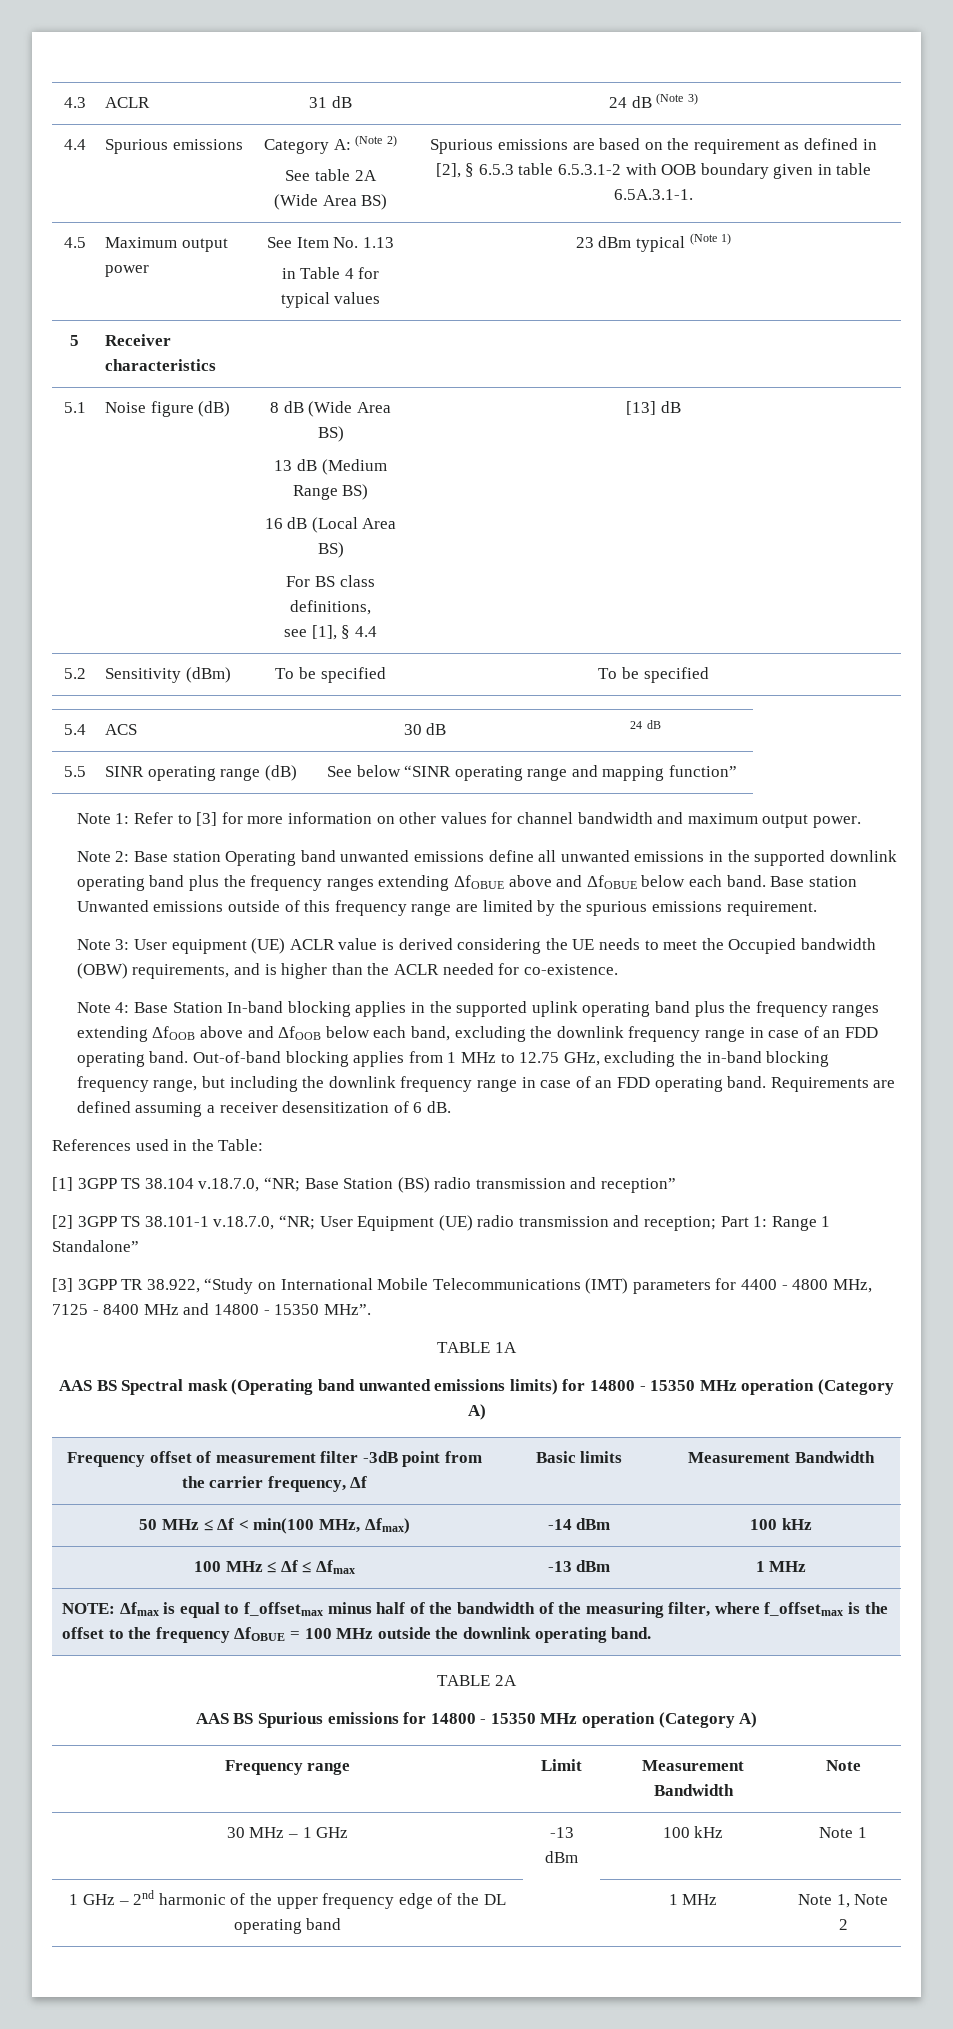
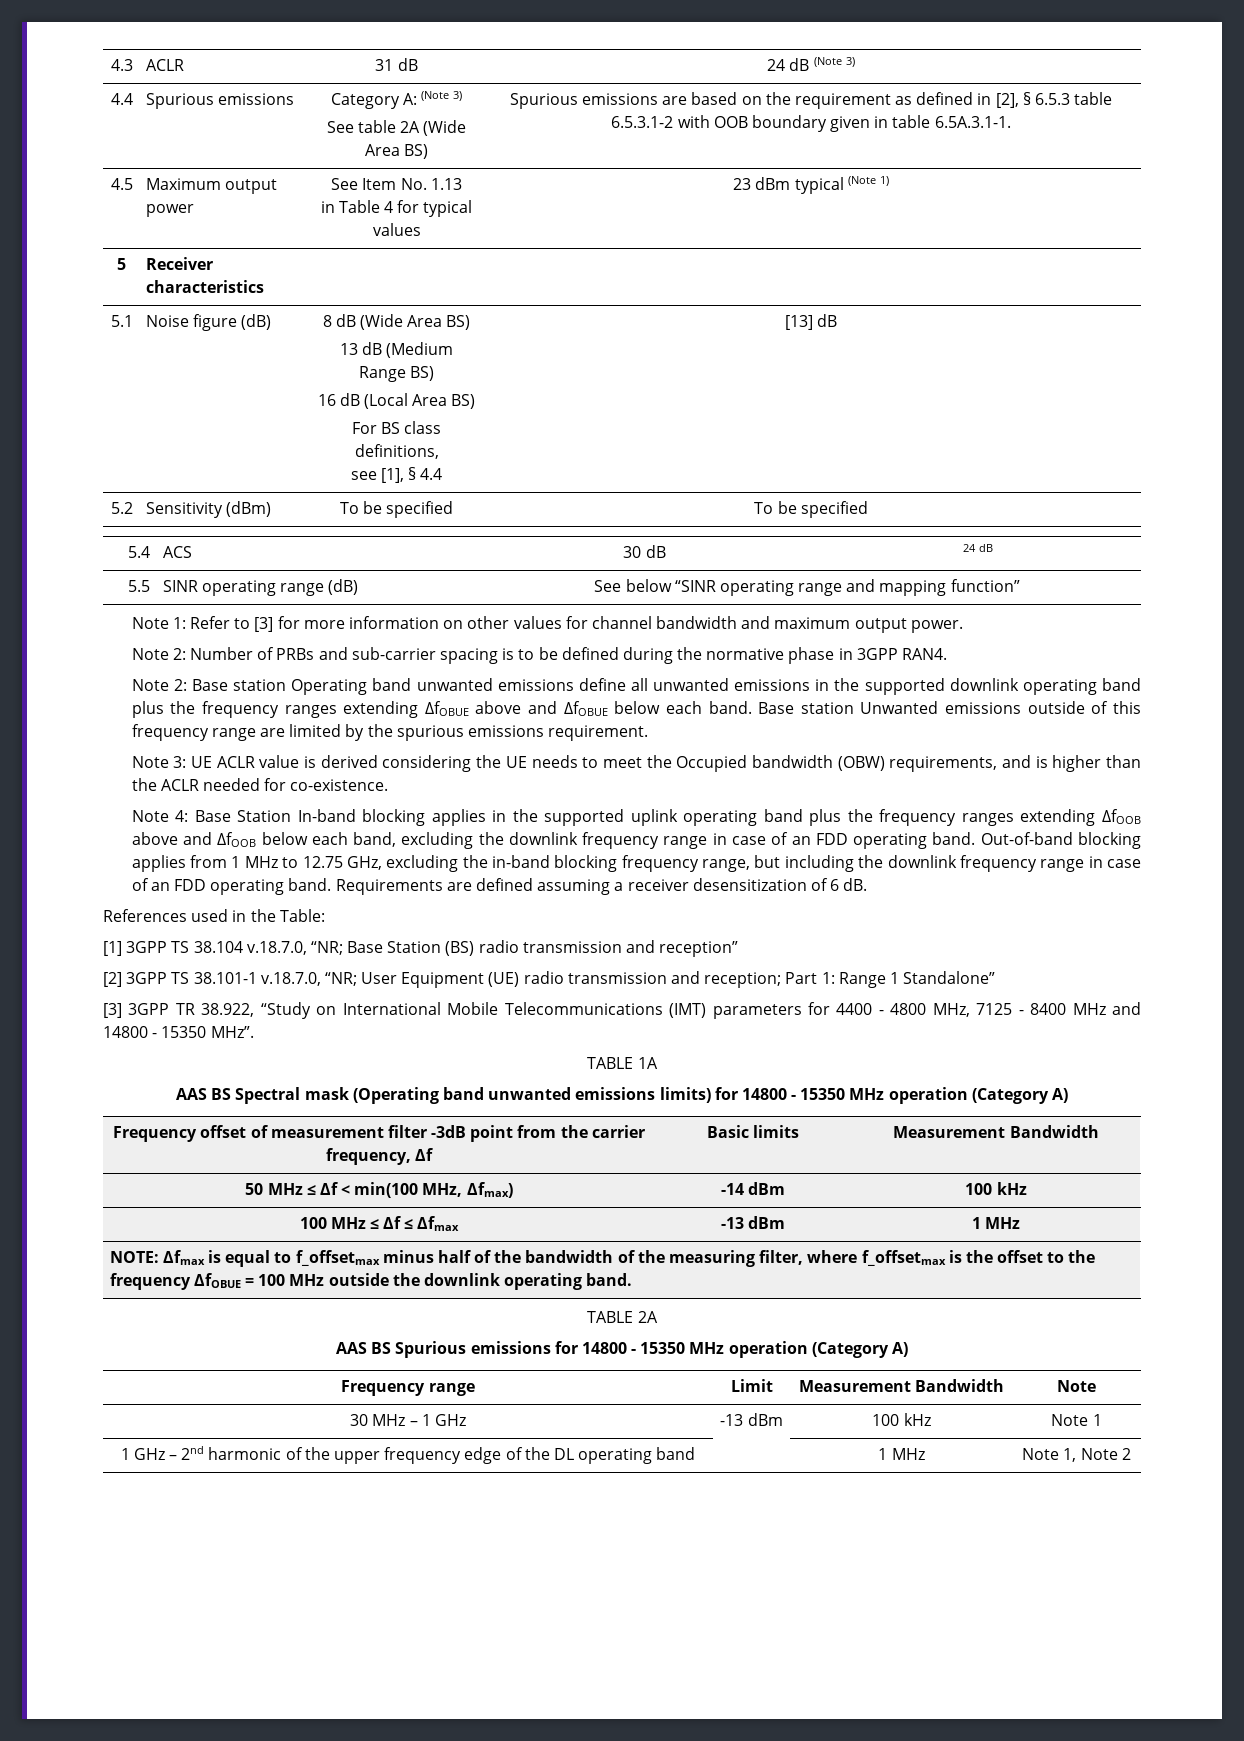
- 4.4 | Spurious emissions | Category A: (Note 2)
+ 4.4 | Spurious emissions | Category A: (Note 3)
+ Note 2: Number of PRBs and sub-carrier spacing is to be defined during the normative phase in 3GPP RAN4.
- Note 3: User equipment (UE) ACLR value is derived considering the UE needs to meet the Occupied bandwidth (OBW) requirements, and is higher than the ACLR needed for co-existence.
+ Note 3: UE ACLR value is derived considering the UE needs to meet the Occupied bandwidth (OBW) requirements, and is higher than the ACLR needed for co-existence.

